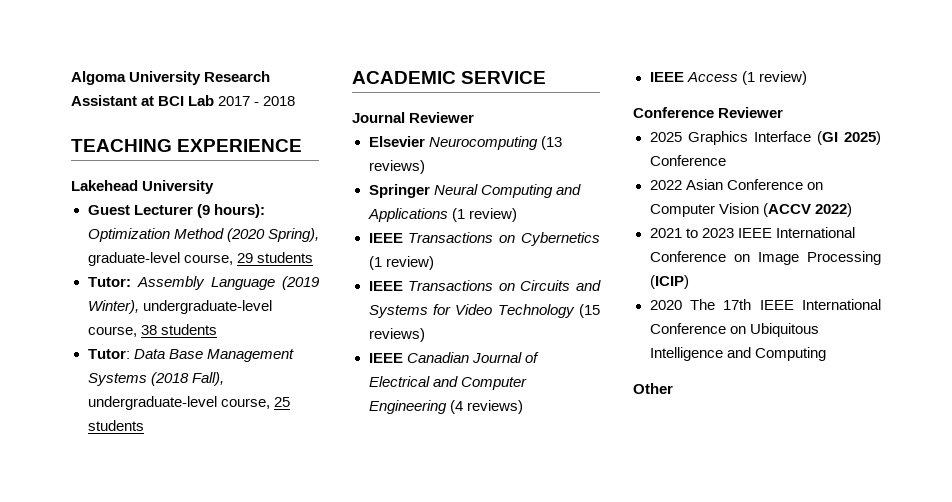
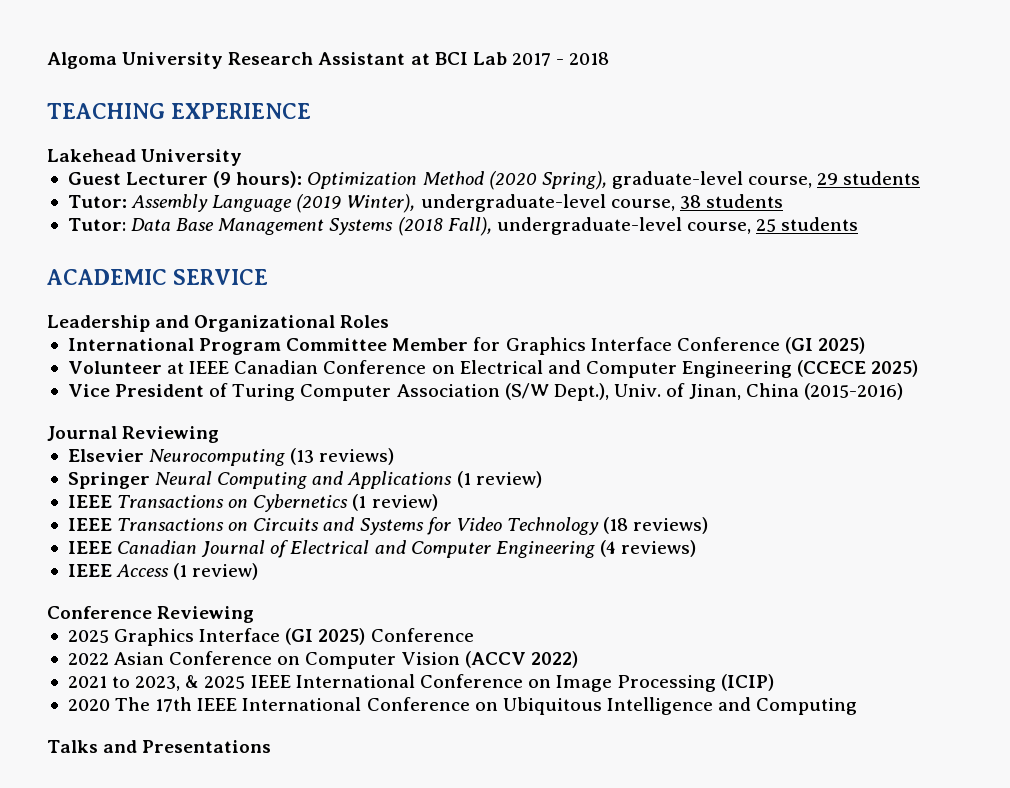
- Journal Reviewer
+ Leadership and Organizational Roles
+ International Program Committee Member for Graphics Interface Conference (GI 2025)
+ Volunteer at IEEE Canadian Conference on Electrical and Computer Engineering (CCECE 2025)
+ Vice President of Turing Computer Association (S/W Dept.), Univ. of Jinan, China (2015-2016)
+ Journal Reviewing
- IEEE Transactions on Circuits and Systems for Video Technology (15 reviews)
+ IEEE Transactions on Circuits and Systems for Video Technology (18 reviews)
- Conference Reviewer
+ Conference Reviewing
- 2021 to 2023 IEEE International Conference on Image Processing (ICIP)
+ 2021 to 2023, & 2025 IEEE International Conference on Image Processing (ICIP)
- Other
+ Talks and Presentations

